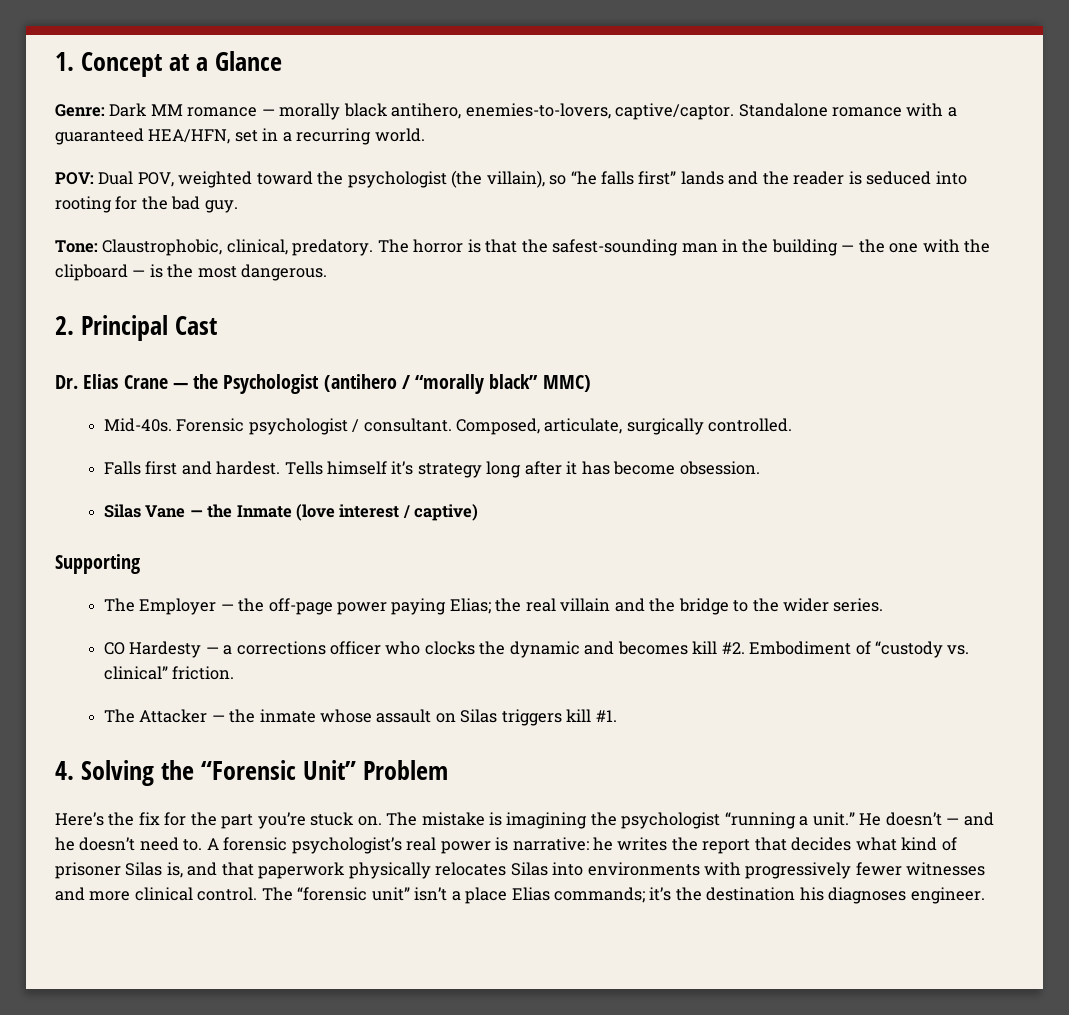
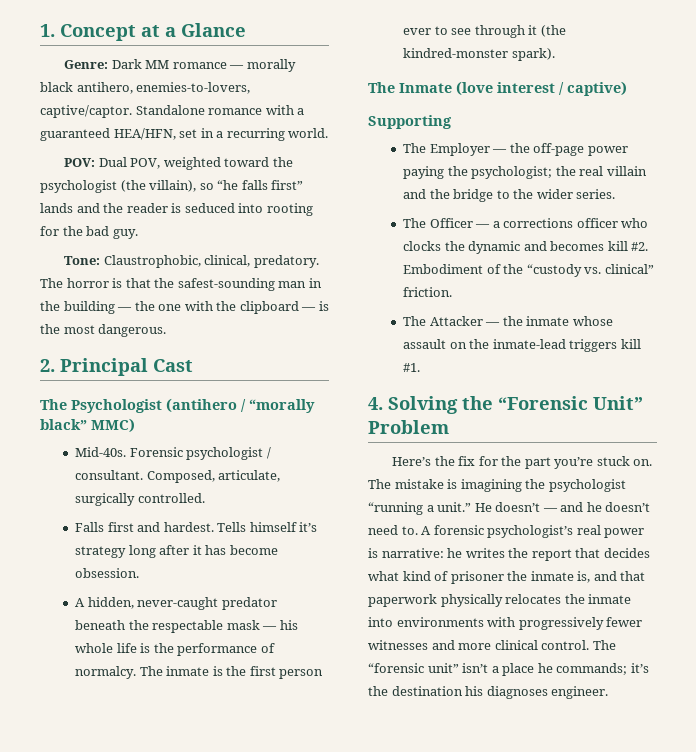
- Dr. Elias Crane — the Psychologist (antihero / “morally black” MMC)
+ The Psychologist (antihero / “morally black” MMC)
- Silas Vane — the Inmate (love interest / captive)
+ A hidden, never-caught predator beneath the respectable mask — his whole life is the performance of normalcy. The inmate is the first person ever to see through it (the kindred-monster spark).
+ The Inmate (love interest / captive)
- The Employer — the off-page power paying Elias; the real villain and the bridge to the wider series.
+ The Employer — the off-page power paying the psychologist; the real villain and the bridge to the wider series.
- CO Hardesty — a corrections officer who clocks the dynamic and becomes kill #2.
+ The Officer — a corrections officer who clocks the dynamic and becomes kill #2.
- Embodiment of “custody vs. clinical” friction.
+ Embodiment of the “custody vs. clinical” friction.
- The Attacker — the inmate whose assault on Silas triggers kill #1.
+ The Attacker — the inmate whose assault on the inmate-lead triggers kill #1.
- A forensic psychologist’s real power is narrative: he writes the report that decides what kind of prisoner Silas is, and that paperwork physically relocates Silas into environments with progressively fewer witnesses and more clinical control.
+ A forensic psychologist’s real power is narrative: he writes the report that decides what kind of prisoner the inmate is, and that paperwork physically relocates the inmate into environments with progressively fewer witnesses and more clinical control.
- The “forensic unit” isn’t a place Elias commands; it’s the destination his diagnoses engineer.
+ The “forensic unit” isn’t a place he commands; it’s the destination his diagnoses engineer.

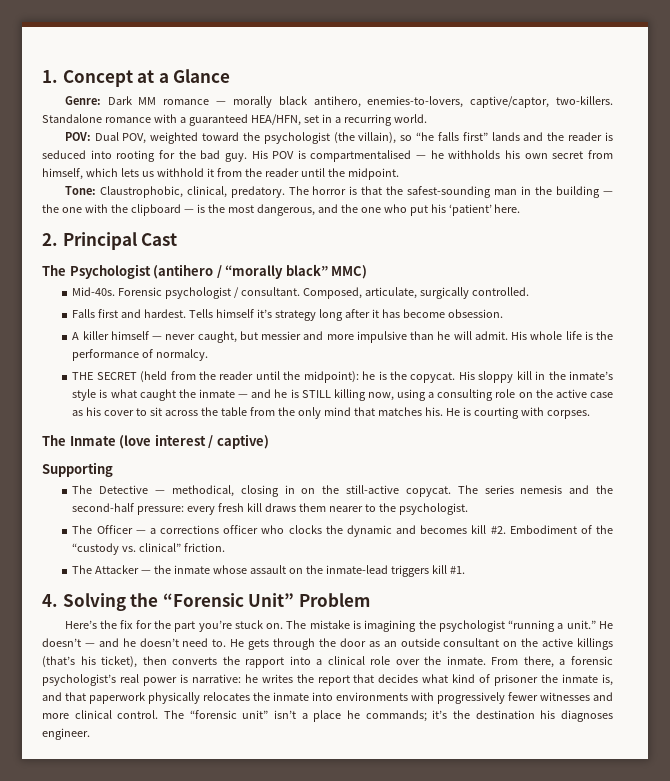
- Genre: Dark MM romance — morally black antihero, enemies-to-lovers, captive/captor.
+ Genre: Dark MM romance — morally black antihero, enemies-to-lovers, captive/captor, two-killers.
+ His POV is compartmentalised — he withholds his own secret from himself, which lets us withhold it from the reader until the midpoint.
- The horror is that the safest-sounding man in the building — the one with the clipboard — is the most dangerous.
+ The horror is that the safest-sounding man in the building — the one with the clipboard — is the most dangerous, and the one who put his ‘patient’ here.
- A hidden, never-caught predator beneath the respectable mask — his whole life is the performance of normalcy. The inmate is the first person ever to see through it (the kindred-monster spark).
+ A killer himself — never caught, but messier and more impulsive than he will admit. His whole life is the performance of normalcy.
+ THE SECRET (held from the reader until the midpoint): he is the copycat. His sloppy kill in the inmate’s style is what caught the inmate — and he is STILL killing now, using a consulting role on the active case as his cover to sit across the table from the only mind that matches his. He is courting with corpses.
- The Employer — the off-page power paying the psychologist; the real villain and the bridge to the wider series.
+ The Detective — methodical, closing in on the still-active copycat. The series nemesis and the second-half pressure: every fresh kill draws them nearer to the psychologist.
- A forensic psychologist’s real power is narrative: he writes the report that decides what kind of prisoner the inmate is, and that paperwork physically relocates the inmate into environments with progressively fewer witnesses and more clinical control.
+ He gets through the door as an outside consultant on the active killings (that’s his ticket), then converts the rapport into a clinical role over the inmate. From there, a forensic psychologist’s real power is narrative: he writes the report that decides what kind of prisoner the inmate is, and that paperwork physically relocates the inmate into environments with progressively fewer witnesses and more clinical control.

